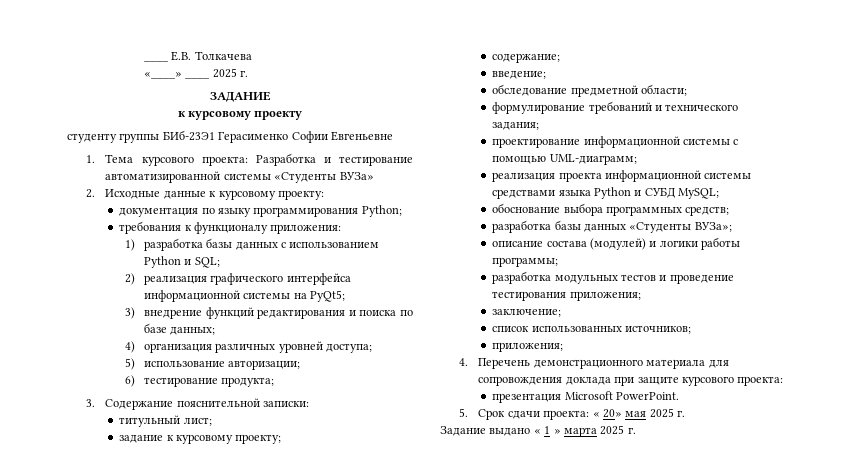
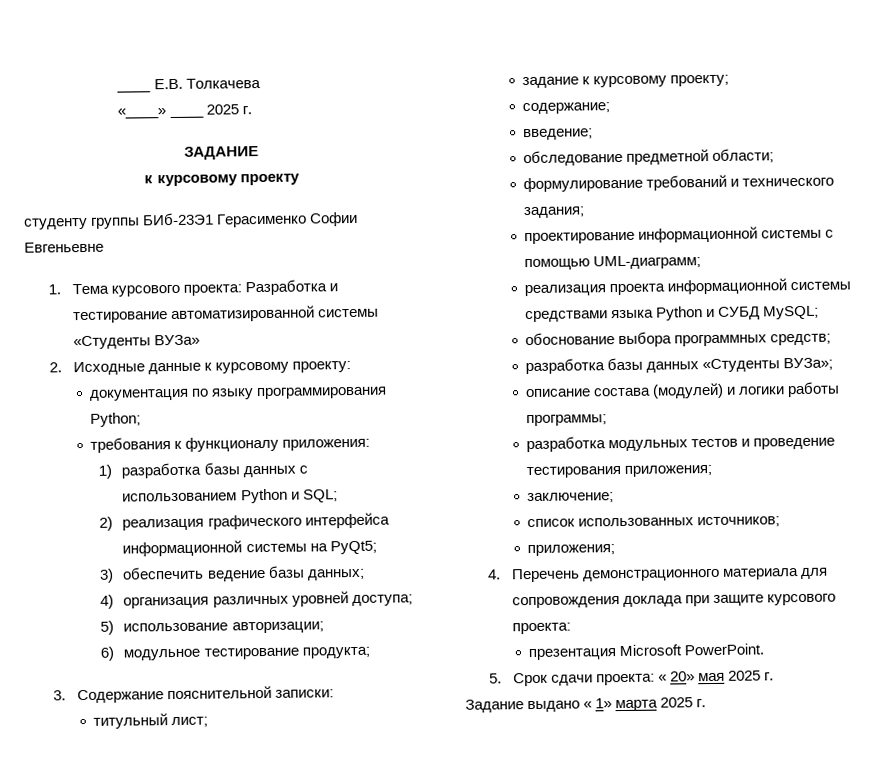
- 3) внедрение функций редактирования и поиска по базе данных;
+ 3) обеспечить ведение базы данных;
- 6) тестирование продукта;
+ 6) модульное тестирование продукта;
- Задание выдано « 1 » марта 2025 г.
+ Задание выдано « 1» марта 2025 г.

